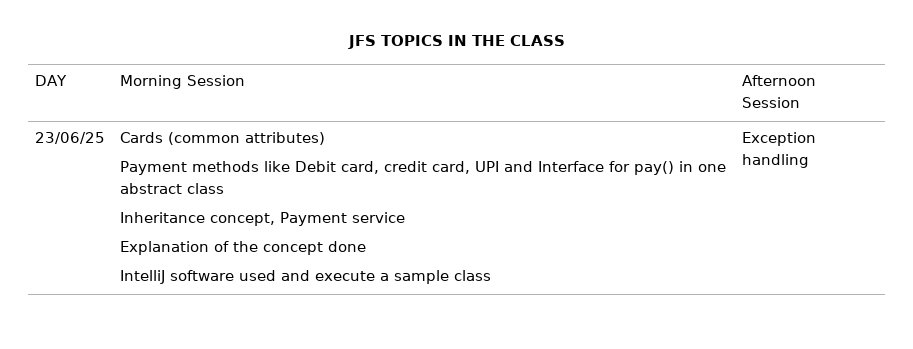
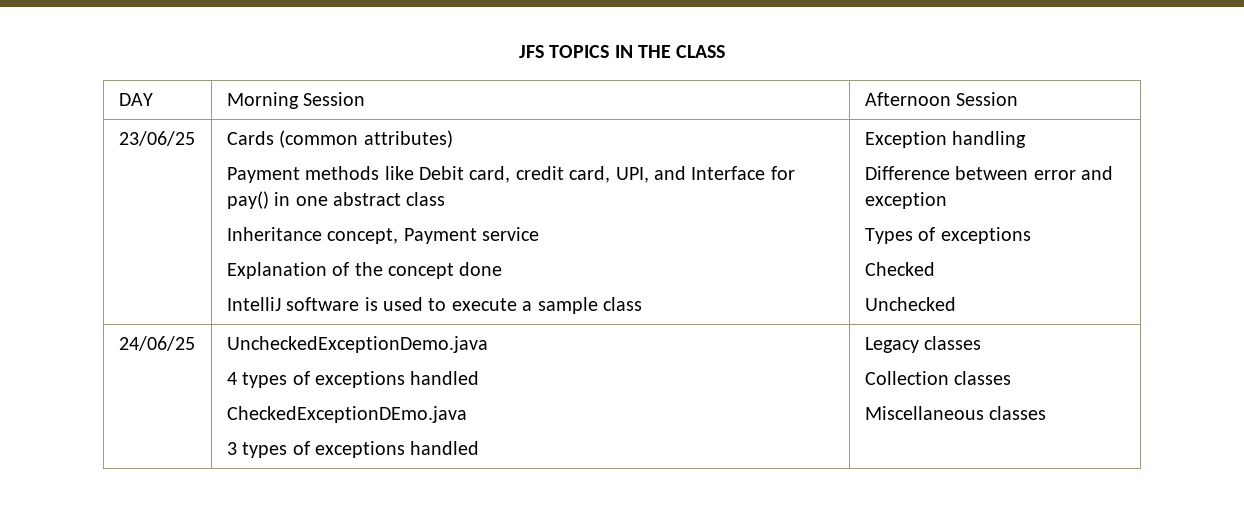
- Payment methods like Debit card, credit card, UPI and Interface for pay() in one abstract class
+ Payment methods like Debit card, credit card, UPI, and Interface for pay() in one abstract class
- IntelliJ software used and execute a sample class
+ IntelliJ software is used to execute a sample class
+ Difference between error and exception
+ Types of exceptions
+ Checked
+ Unchecked
+ 24/06/25 | UncheckedExceptionDemo.java
+ 4 types of exceptions handled
+ CheckedExceptionDEmo.java
+ 3 types of exceptions handled | Legacy classes
+ Collection classes
+ Miscellaneous classes

